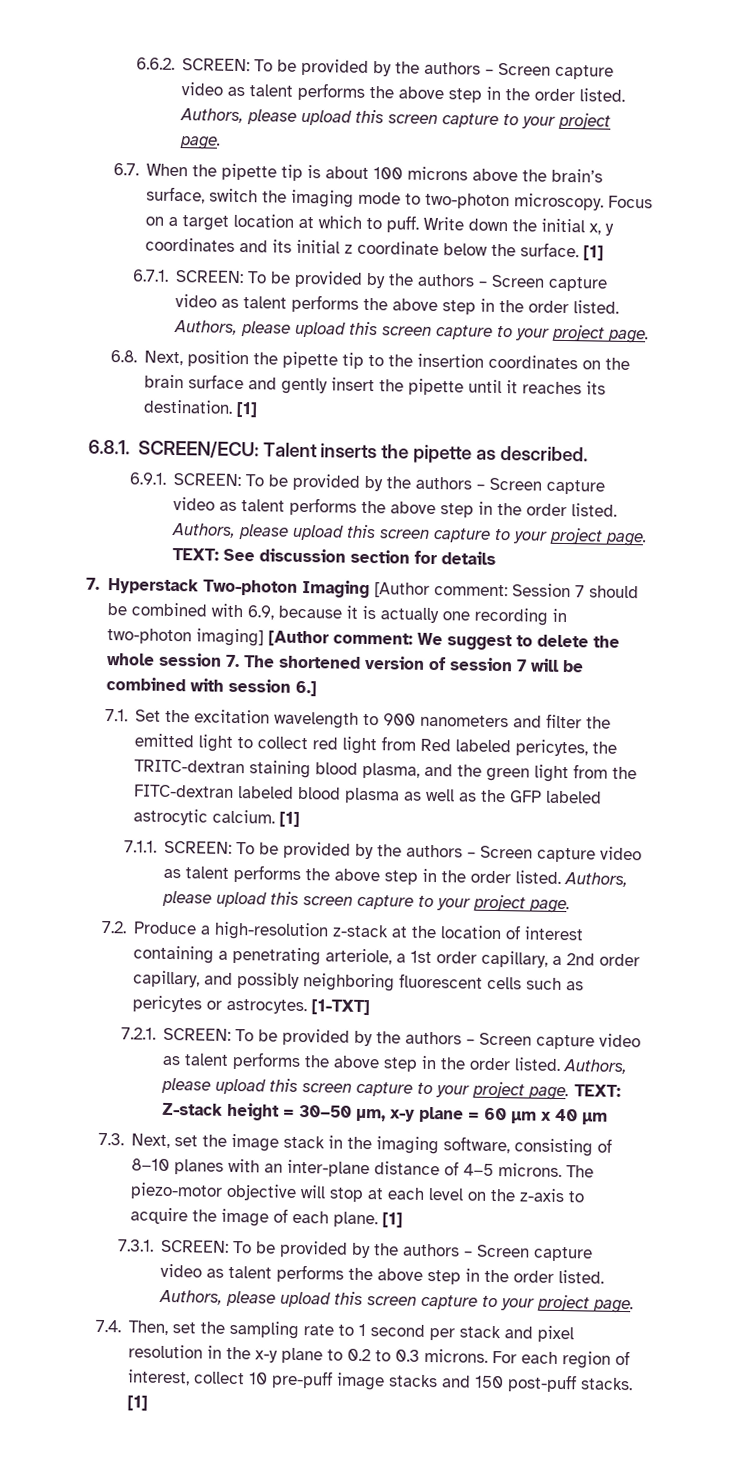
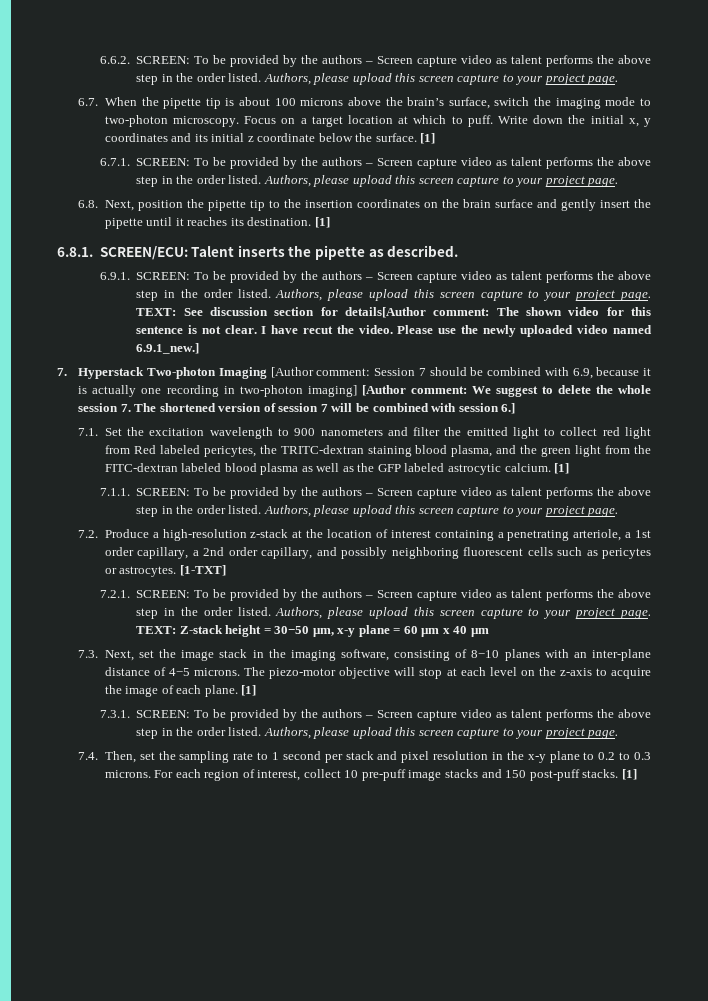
- TEXT: See discussion section for details
+ TEXT: See discussion section for details[Author comment: The shown video for this sentence is not clear. I have recut the video. Please use the newly uploaded video named 6.9.1_new.]

